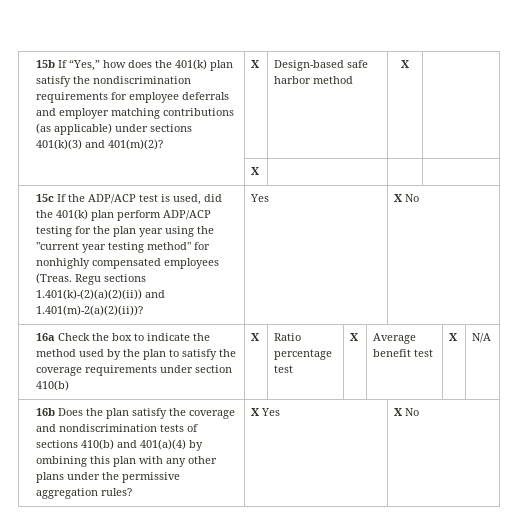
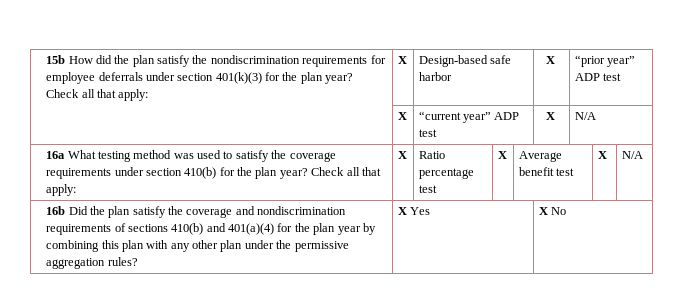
- 15b If “Yes,” how does the 401(k) plan satisfy the nondiscrimination requirements for employee deferrals and employer matching contributions (as applicable) under sections 401(k)(3) and 401(m)(2)? | X | Design-based safe harbor method | X |
- | X | | |
- 15c If the ADP/ACP test is used, did the 401(k) plan perform ADP/ACP testing for the plan year using the "current year testing method" for nonhighly compensated employees (Treas. Regu sections 1.401(k)-(2)(a)(2)(ii)) and 1.401(m)-2(a)(2)(ii))? | Yes | X No
+ 15b How did the plan satisfy the nondiscrimination requirements for employee deferrals under section 401(k)(3) for the plan year? Check all that apply: | X | Design-based safe harbor | X | “prior year” ADP test
+ | X | “current year” ADP test | X | N/A
- 16a Check the box to indicate the method used by the plan to satisfy the coverage requirements under section 410(b) | X | Ratio percentage test | X | Average benefit test | X | N/A
+ 16a What testing method was used to satisfy the coverage requirements under section 410(b) for the plan year? Check all that apply: | X | Ratio percentage test | X | Average benefit test | X | N/A
- 16b Does the plan satisfy the coverage and nondiscrimination tests of sections 410(b) and 401(a)(4) by ombining this plan with any other plans under the permissive aggregation rules? | X Yes | X No
+ 16b Did the plan satisfy the coverage and nondiscrimination requirements of sections 410(b) and 401(a)(4) for the plan year by combining this plan with any other plan under the permissive aggregation rules? | X Yes | X No

